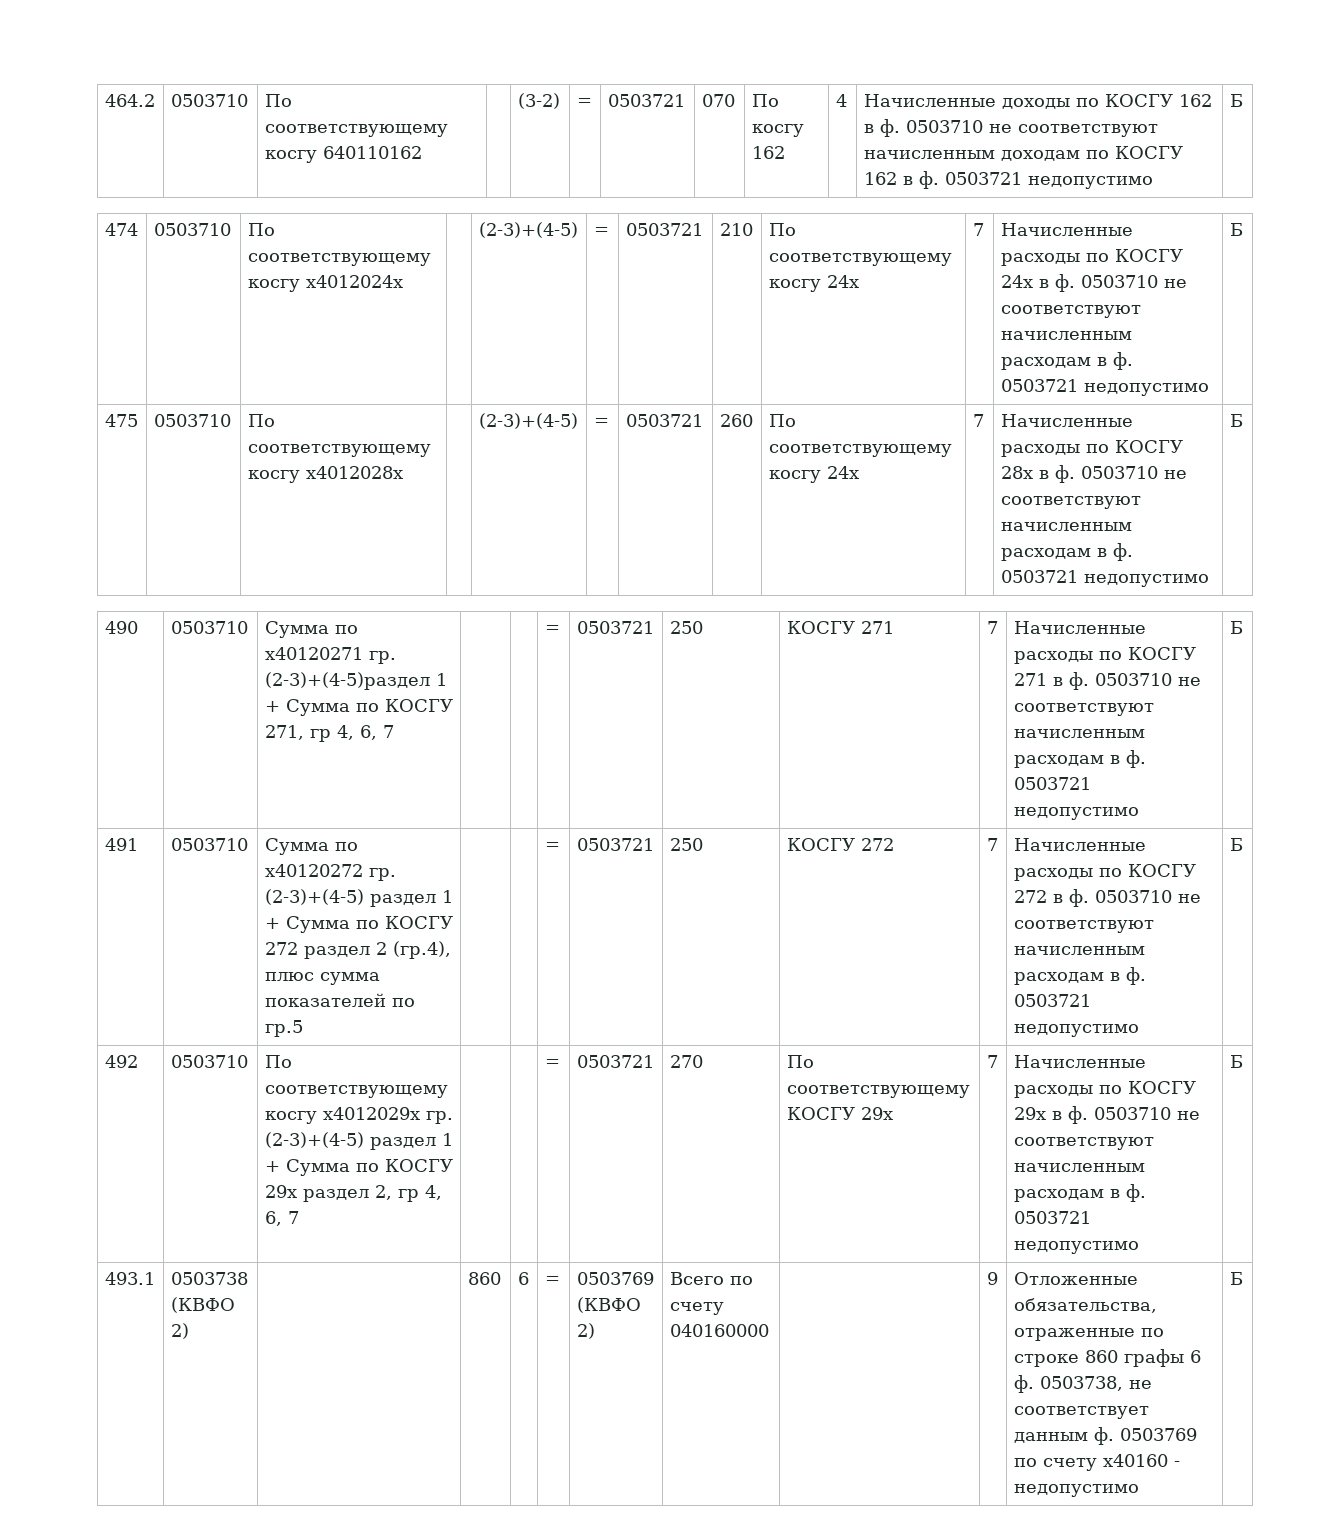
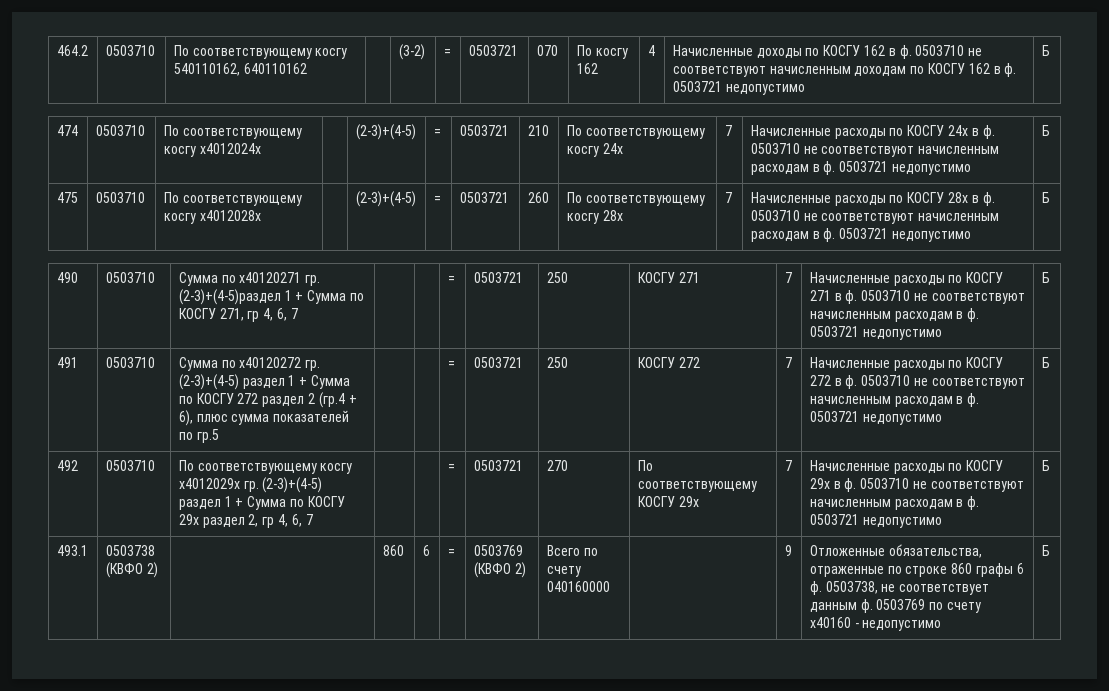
- 464.2 | 0503710 | По соответствующему косгу 640110162 | | (3-2) | = | 0503721 | 070 | По косгу 162 | 4 | Начисленные доходы по КОСГУ 162 в ф. 0503710 не соответствуют начисленным доходам по КОСГУ 162 в ф. 0503721 недопустимо | Б
+ 464.2 | 0503710 | По соответствующему косгу 540110162, 640110162 | | (3-2) | = | 0503721 | 070 | По косгу 162 | 4 | Начисленные доходы по КОСГУ 162 в ф. 0503710 не соответствуют начисленным доходам по КОСГУ 162 в ф. 0503721 недопустимо | Б
- 475 | 0503710 | По соответствующему косгу х4012028х | | (2-3)+(4-5) | = | 0503721 | 260 | По соответствующему косгу 24х | 7 | Начисленные расходы по КОСГУ 28х в ф. 0503710 не соответствуют начисленным расходам в ф. 0503721 недопустимо | Б
+ 475 | 0503710 | По соответствующему косгу х4012028х | | (2-3)+(4-5) | = | 0503721 | 260 | По соответствующему косгу 28х | 7 | Начисленные расходы по КОСГУ 28х в ф. 0503710 не соответствуют начисленным расходам в ф. 0503721 недопустимо | Б
- (2-3)+(4-5) раздел 1 + Сумма по КОСГУ 272 раздел 2 (гр.4), плюс сумма показателей по гр.5
+ (2-3)+(4-5) раздел 1 + Сумма по КОСГУ 272 раздел 2 (гр.4 + 6), плюс сумма показателей по гр.5

